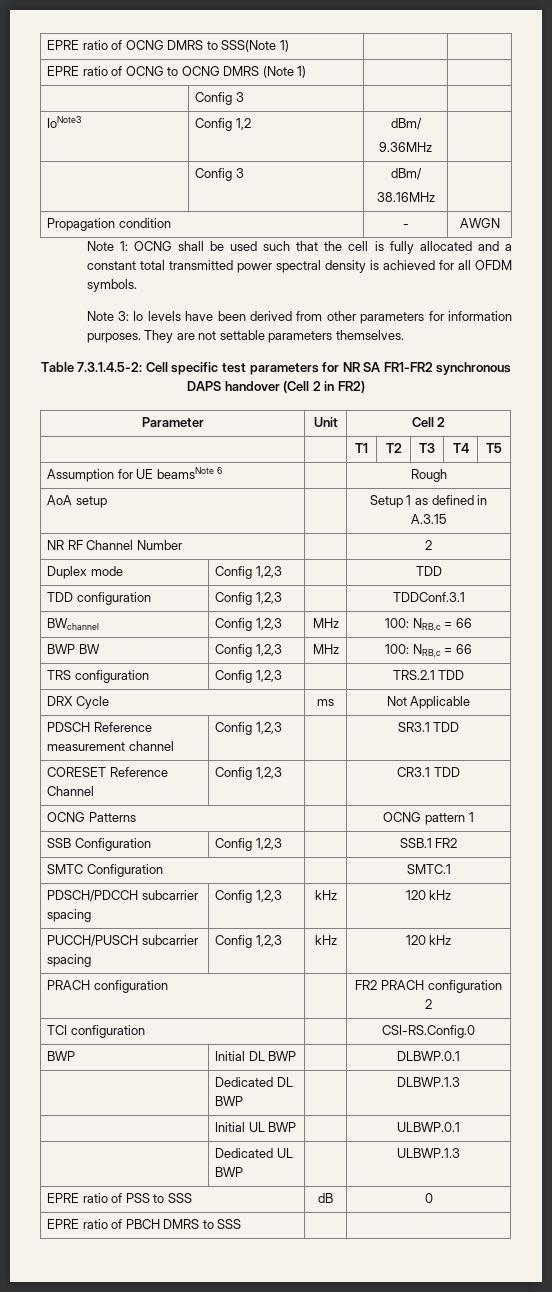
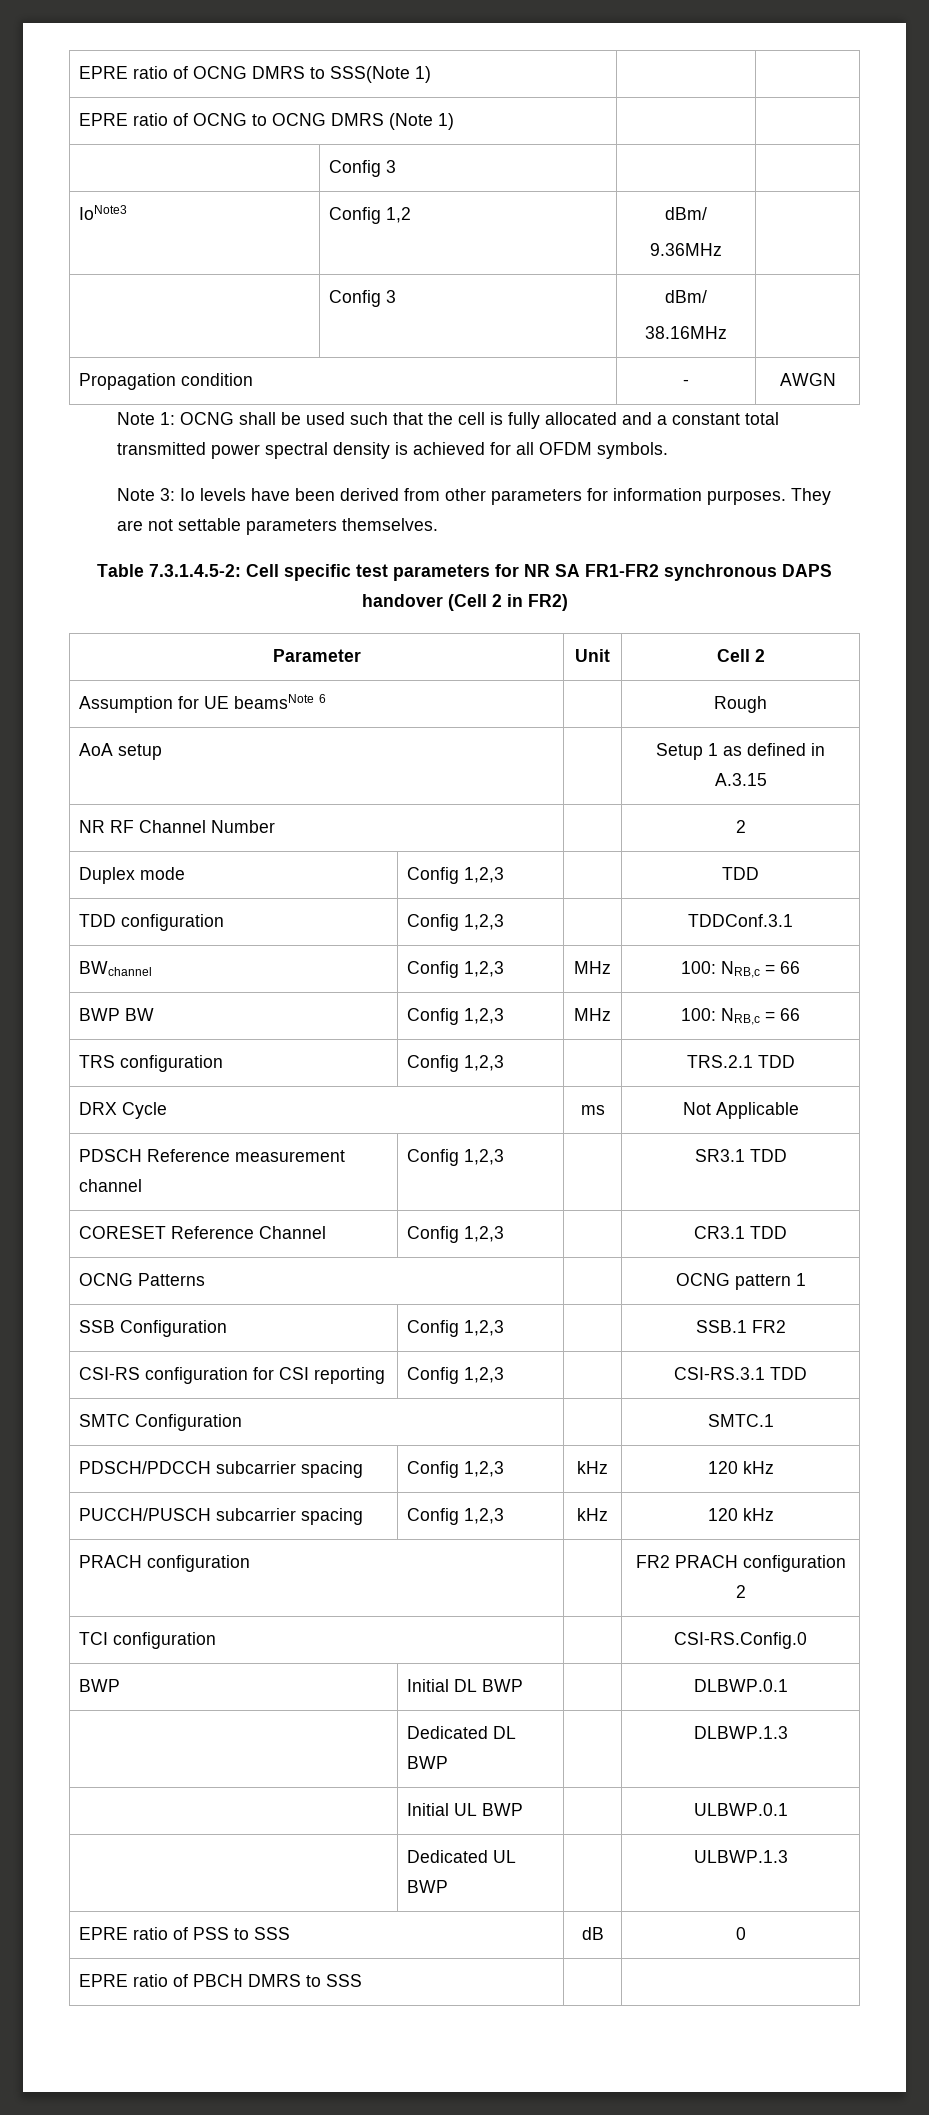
- | | T1 | T2 | T3 | T4 | T5
+ CSI-RS configuration for CSI reporting | Config 1,2,3 | | CSI-RS.3.1 TDD

